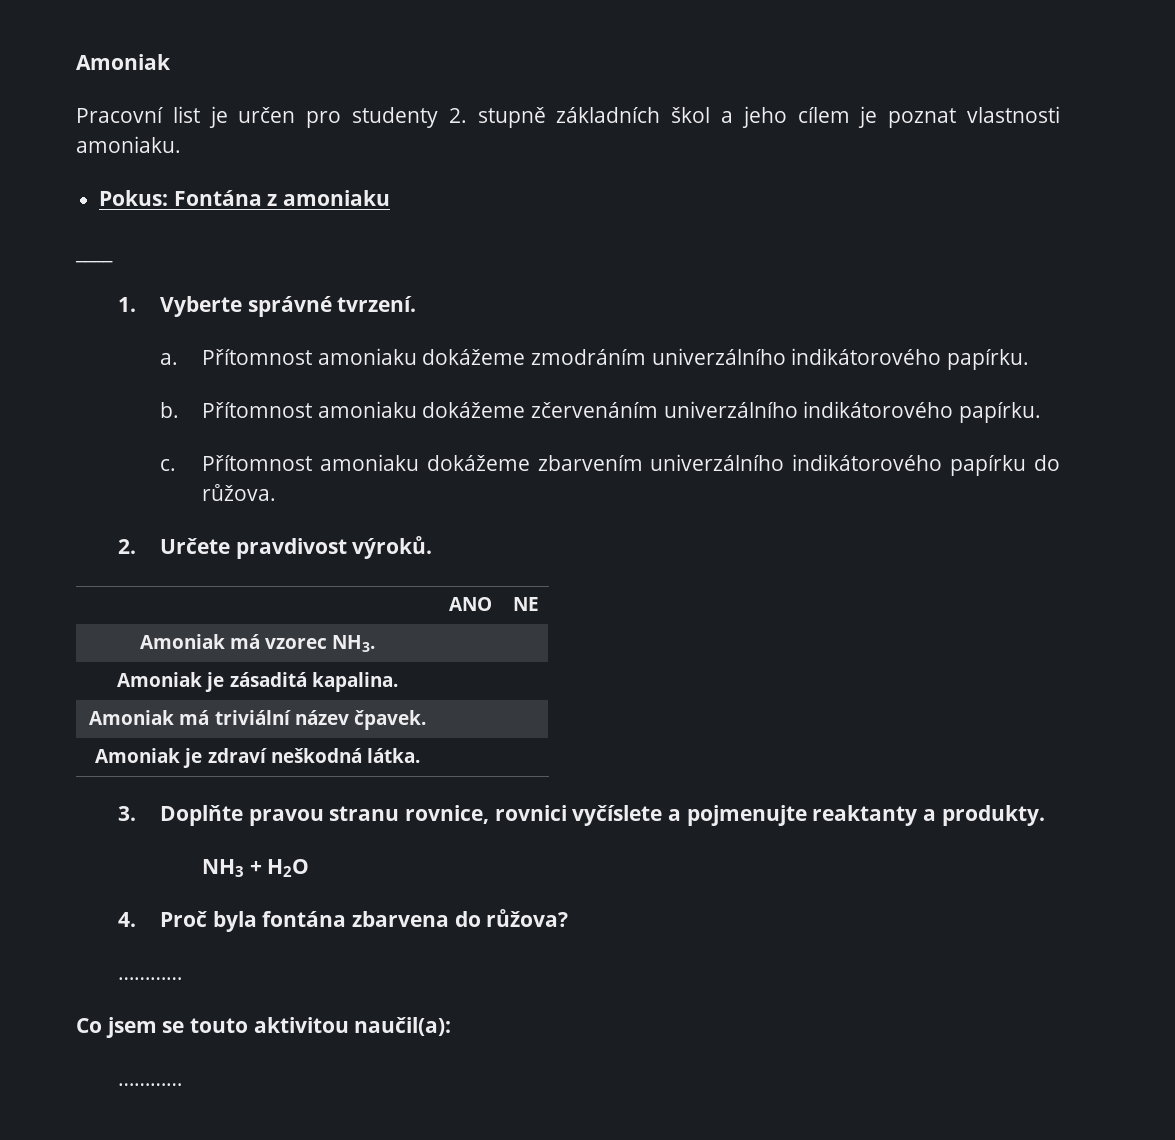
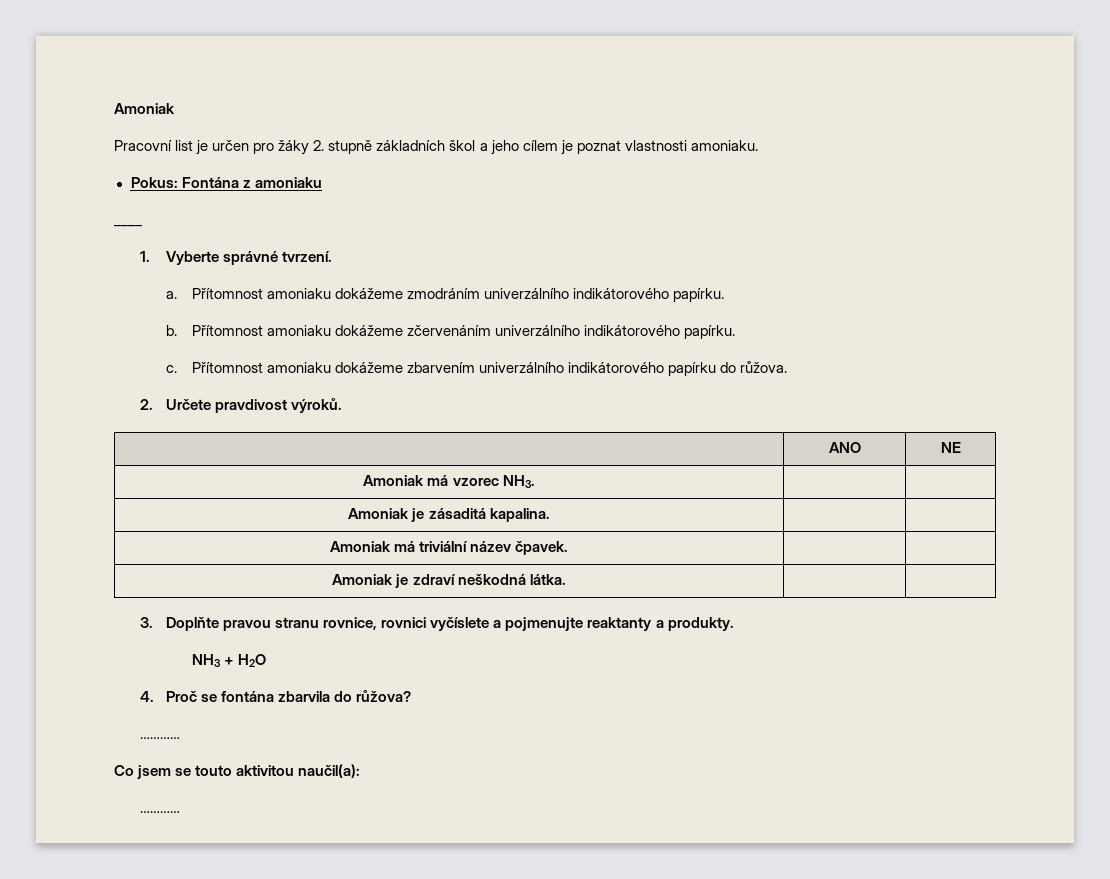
- Pracovní list je určen pro studenty 2. stupně základních škol a jeho cílem je poznat vlastnosti amoniaku.
+ Pracovní list je určen pro žáky 2. stupně základních škol a jeho cílem je poznat vlastnosti amoniaku.
- 4. Proč byla fontána zbarvena do růžova?
+ 4. Proč se fontána zbarvila do růžova?

